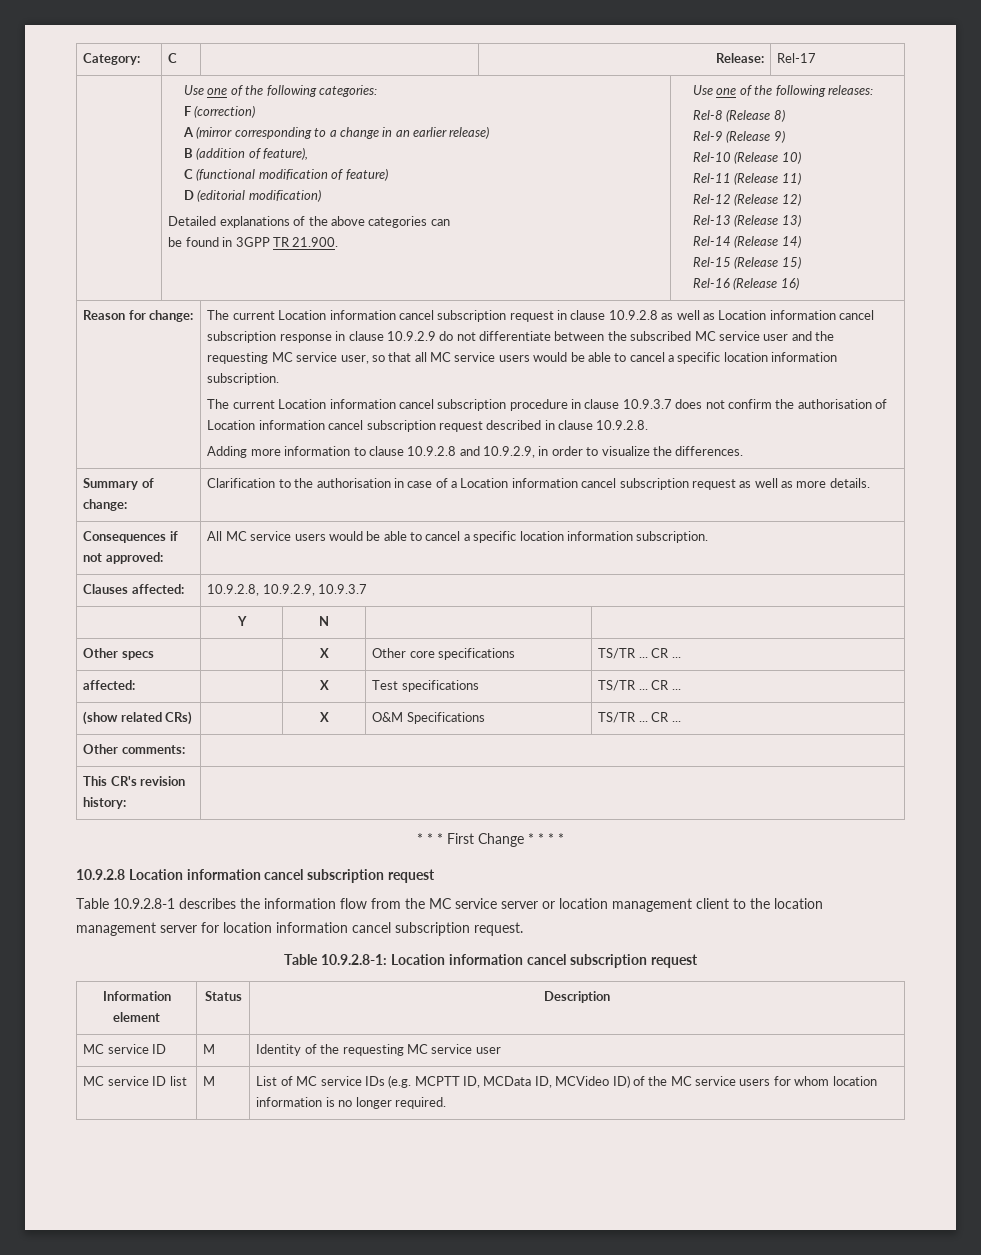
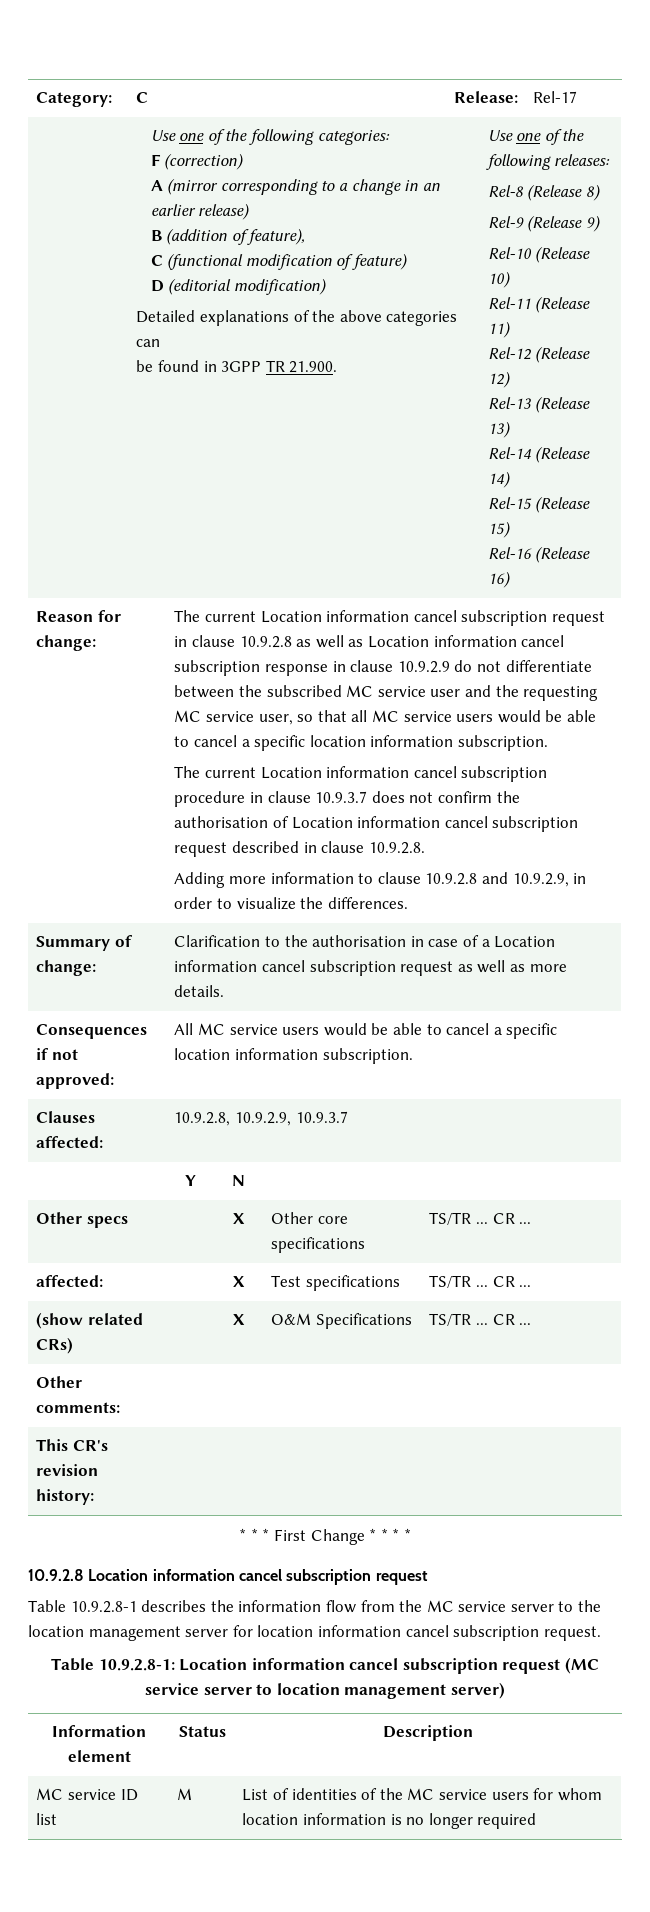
- Table 10.9.2.8-1 describes the information flow from the MC service server or location management client to the location management server for location information cancel subscription request.
+ Table 10.9.2.8-1 describes the information flow from the MC service server to the location management server for location information cancel subscription request.
- Table 10.9.2.8-1: Location information cancel subscription request
+ Table 10.9.2.8-1: Location information cancel subscription request (MC service server to location management server)
  Information element | Status | Description
- MC service ID | M | Identity of the requesting MC service user
- MC service ID list | M | List of MC service IDs (e.g. MCPTT ID, MCData ID, MCVideo ID) of the MC service users for whom location information is no longer required.
+ MC service ID list | M | List of identities of the MC service users for whom location information is no longer required

